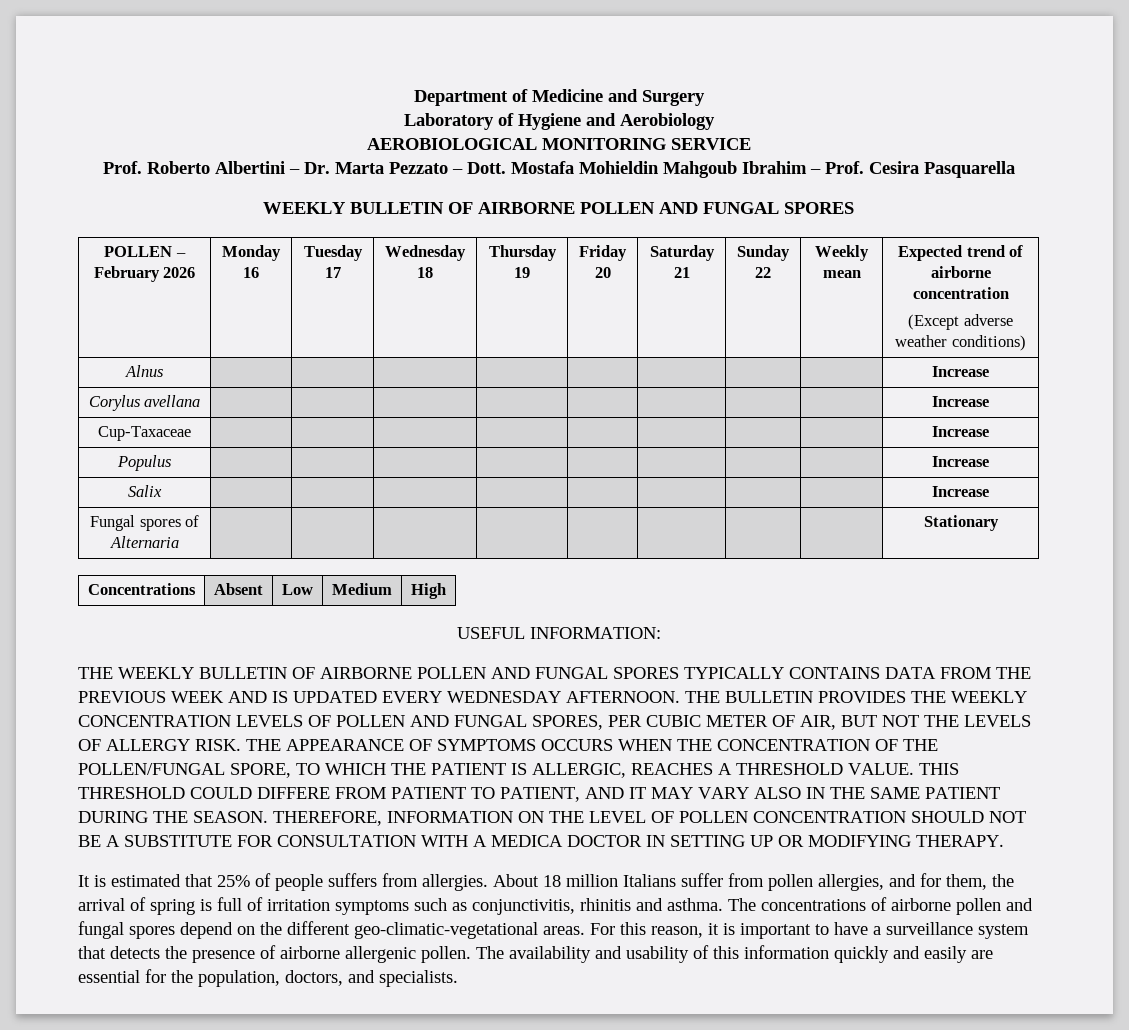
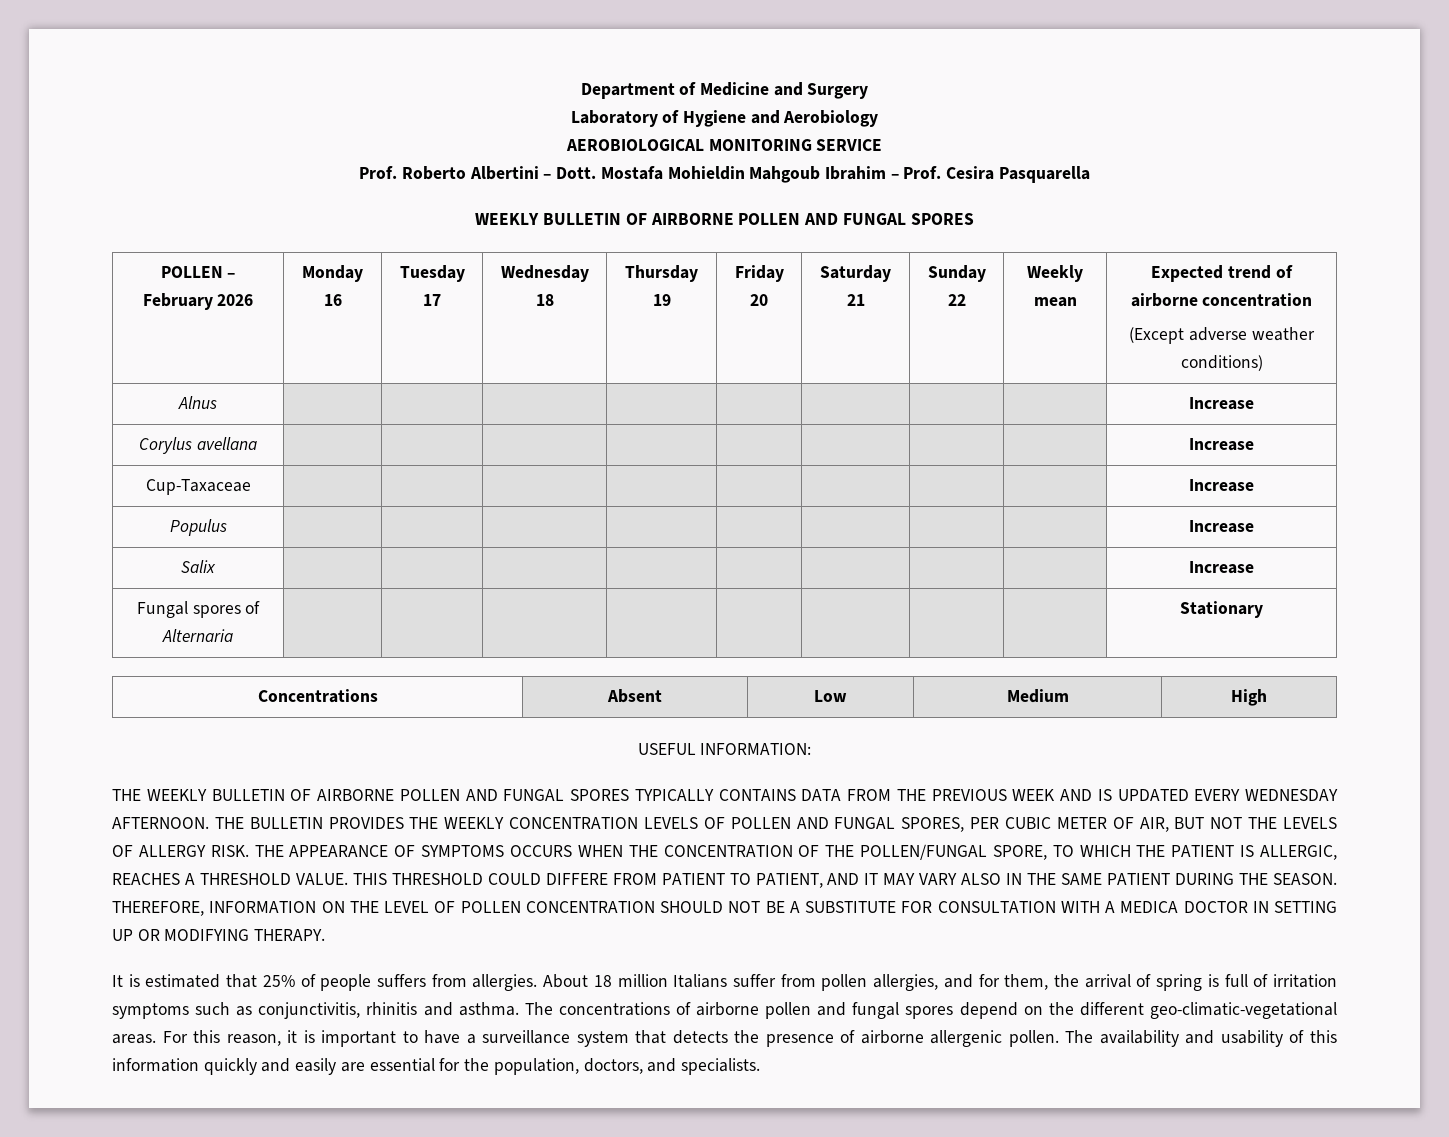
- Prof. Roberto Albertini – Dr. Marta Pezzato – Dott.
+ Prof. Roberto Albertini – Dott.

